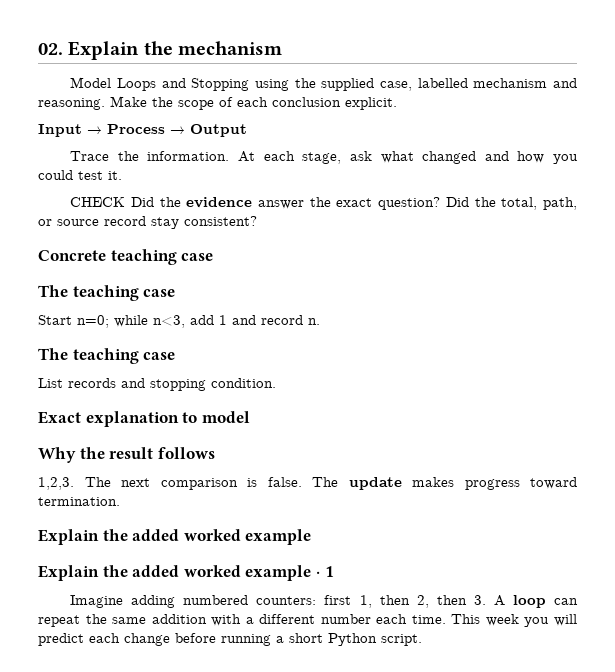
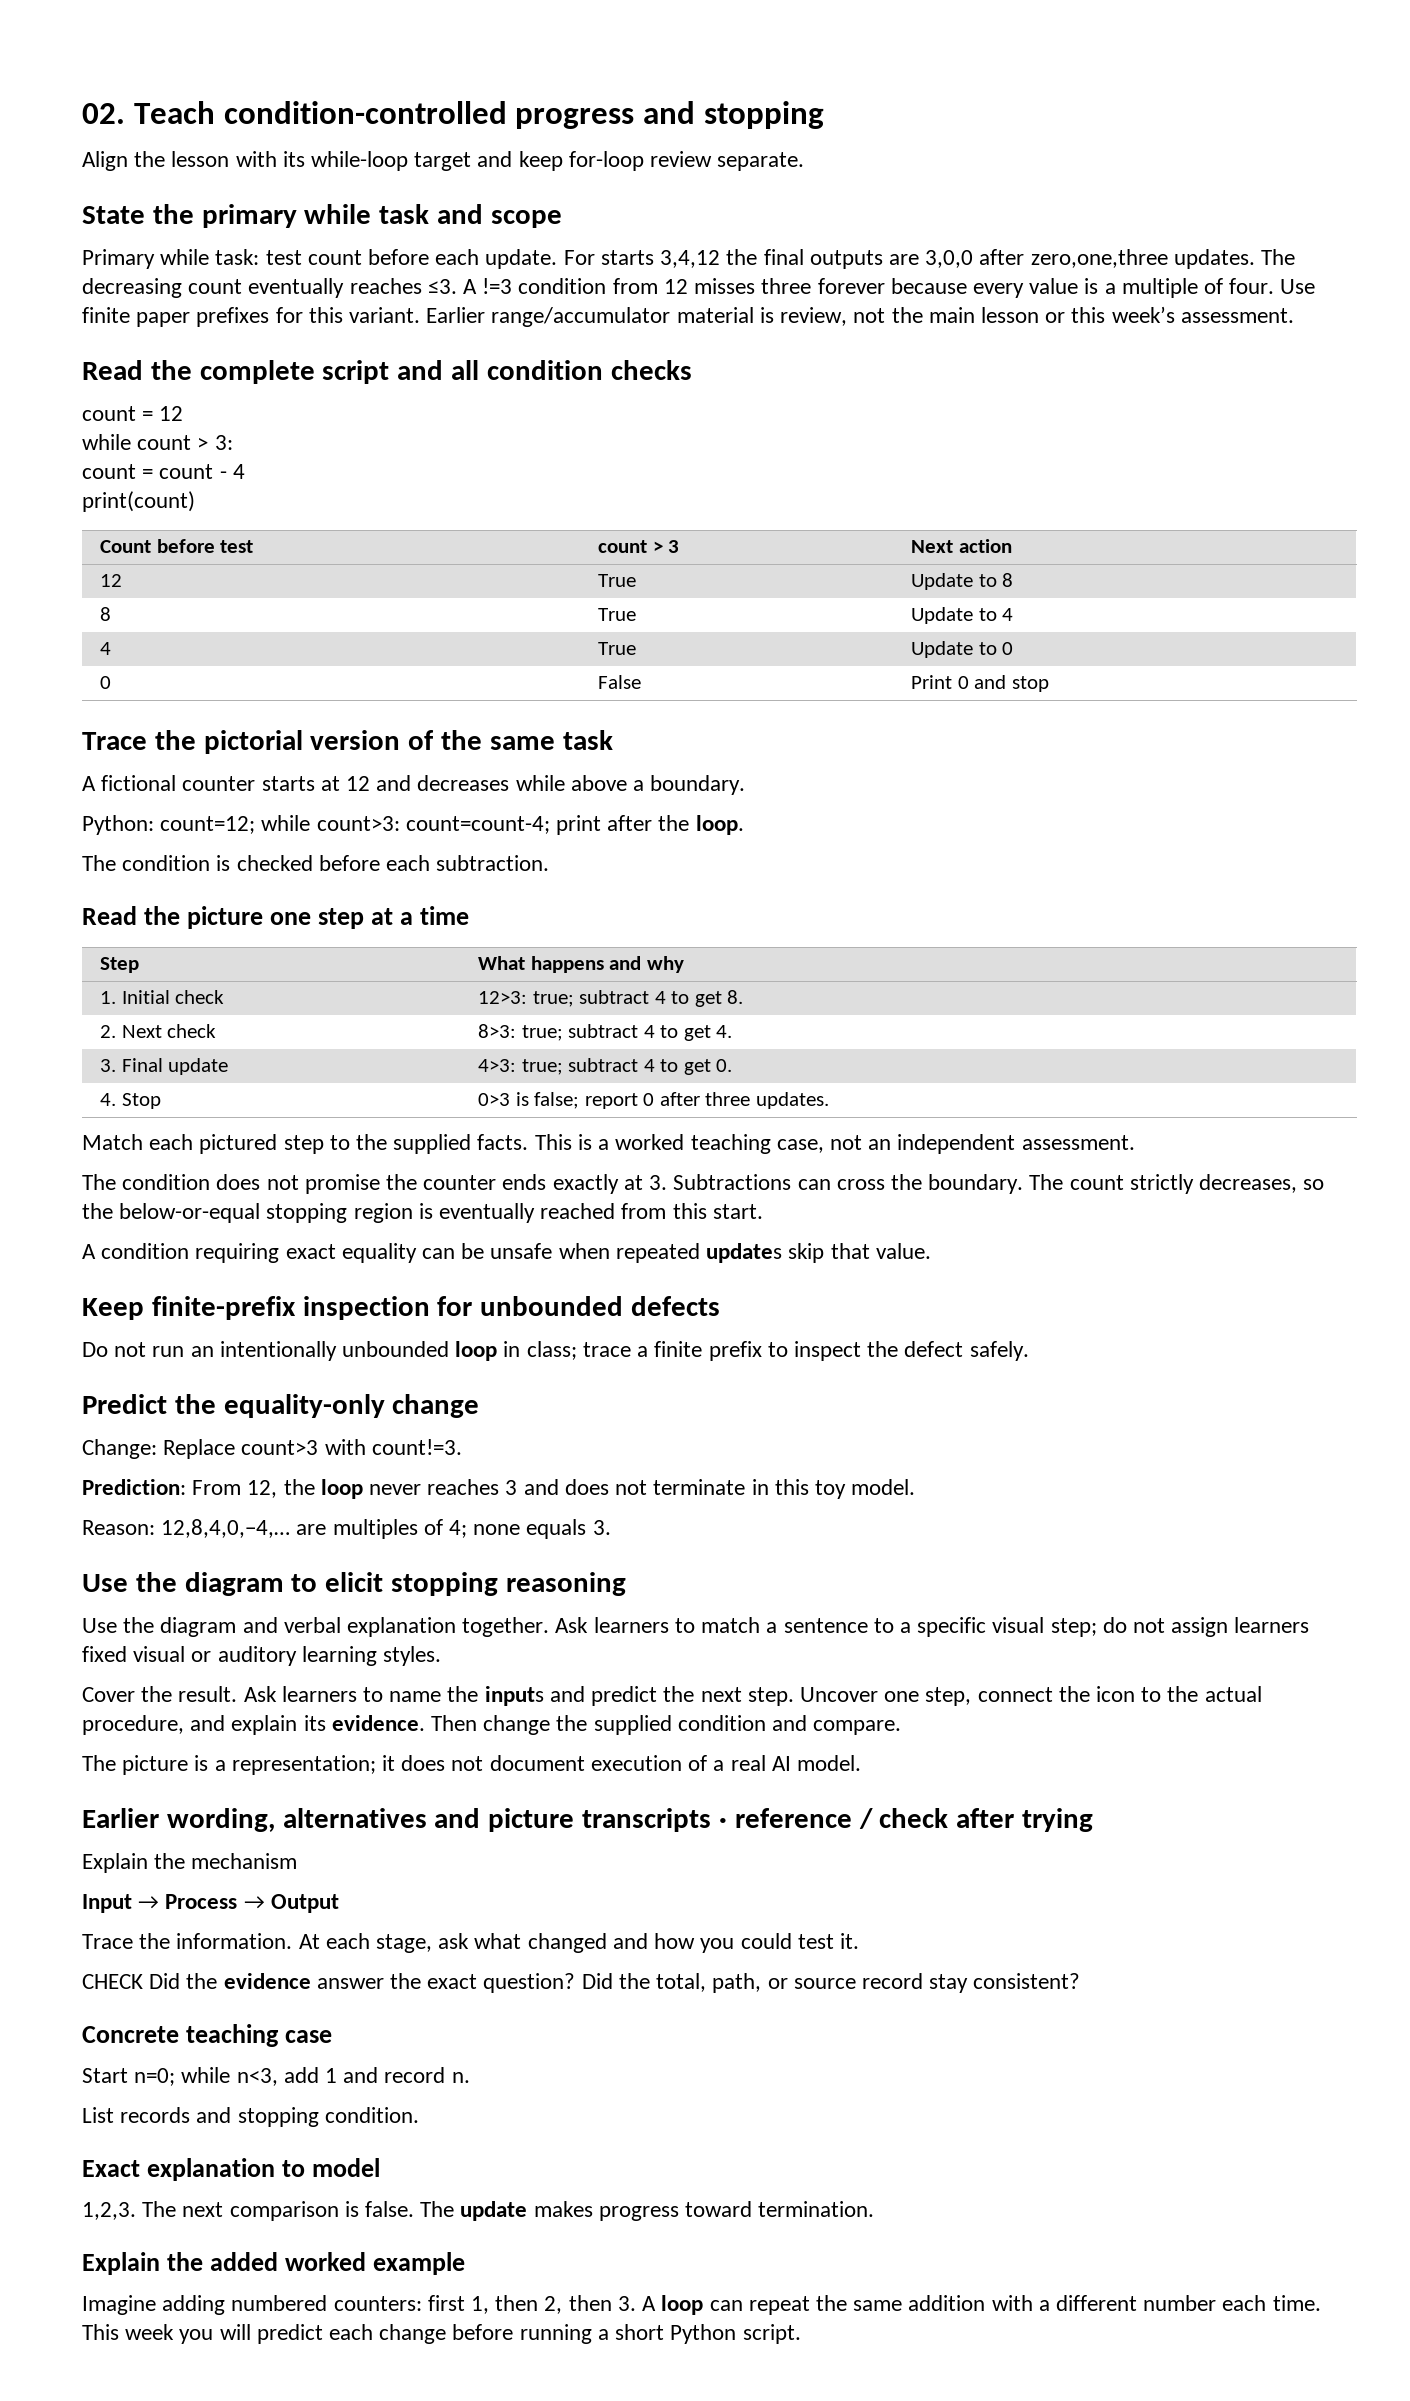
- 02. Explain the mechanism
- Model Loops and Stopping using the supplied case, labelled mechanism and reasoning. Make the scope of each conclusion explicit.
+ 02. Teach condition-controlled progress and stopping
+ Align the lesson with its while-loop target and keep for-loop review separate.
+ State the primary while task and scope
+ Primary while task: test count before each update. For starts 3,4,12 the final outputs are 3,0,0 after zero,one,three updates. The decreasing count eventually reaches ≤3. A !=3 condition from 12 misses three forever because every value is a multiple of four. Use finite paper prefixes for this variant. Earlier range/accumulator material is review, not the main lesson or this week’s assessment.
+ Read the complete script and all condition checks
+ count = 12
+ while count > 3:
+ count = count - 4
+ print(count)
+ Count before test | count > 3 | Next action
+ 12 | True | Update to 8
+ 8 | True | Update to 4
+ 4 | True | Update to 0
+ 0 | False | Print 0 and stop
+ Trace the pictorial version of the same task
+ A fictional counter starts at 12 and decreases while above a boundary.
+ Python: count=12; while count>3: count=count-4; print after the loop.
+ The condition is checked before each subtraction.
+ Read the picture one step at a time
+ Step | What happens and why
+ 1. Initial check | 12>3: true; subtract 4 to get 8.
+ 2. Next check | 8>3: true; subtract 4 to get 4.
+ 3. Final update | 4>3: true; subtract 4 to get 0.
+ 4. Stop | 0>3 is false; report 0 after three updates.
+ Match each pictured step to the supplied facts. This is a worked teaching case, not an independent assessment.
+ The condition does not promise the counter ends exactly at 3. Subtractions can cross the boundary. The count strictly decreases, so the below-or-equal stopping region is eventually reached from this start.
+ A condition requiring exact equality can be unsafe when repeated updates skip that value.
+ Keep finite-prefix inspection for unbounded defects
+ Do not run an intentionally unbounded loop in class; trace a finite prefix to inspect the defect safely.
+ Predict the equality-only change
+ Change: Replace count>3 with count!=3.
+ Prediction: From 12, the loop never reaches 3 and does not terminate in this toy model.
+ Reason: 12,8,4,0,−4,… are multiples of 4; none equals 3.
+ Use the diagram to elicit stopping reasoning
+ Use the diagram and verbal explanation together. Ask learners to match a sentence to a specific visual step; do not assign learners fixed visual or auditory learning styles.
+ Cover the result. Ask learners to name the inputs and predict the next step. Uncover one step, connect the icon to the actual procedure, and explain its evidence. Then change the supplied condition and compare.
+ The picture is a representation; it does not document execution of a real AI model.
+ Earlier wording, alternatives and picture transcripts · reference / check after trying
+ Explain the mechanism
  Concrete teaching case
- The teaching case
  Start n=0; while n<3, add 1 and record n.
- The teaching case
- Why the result follows
- Explain the added worked example · 1

